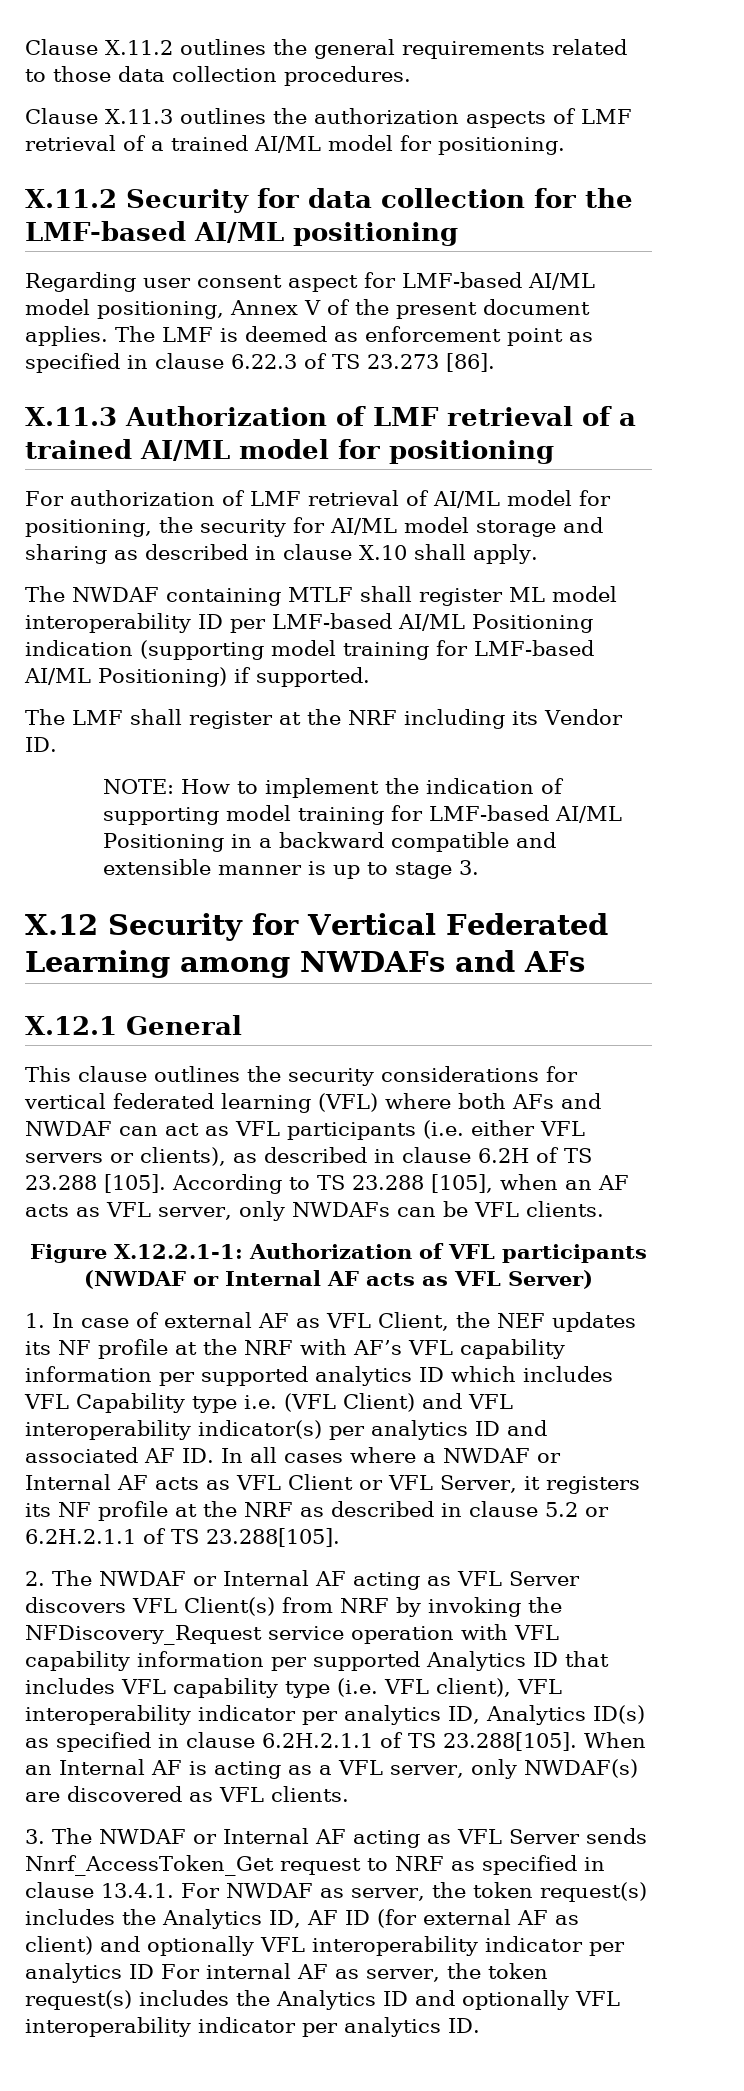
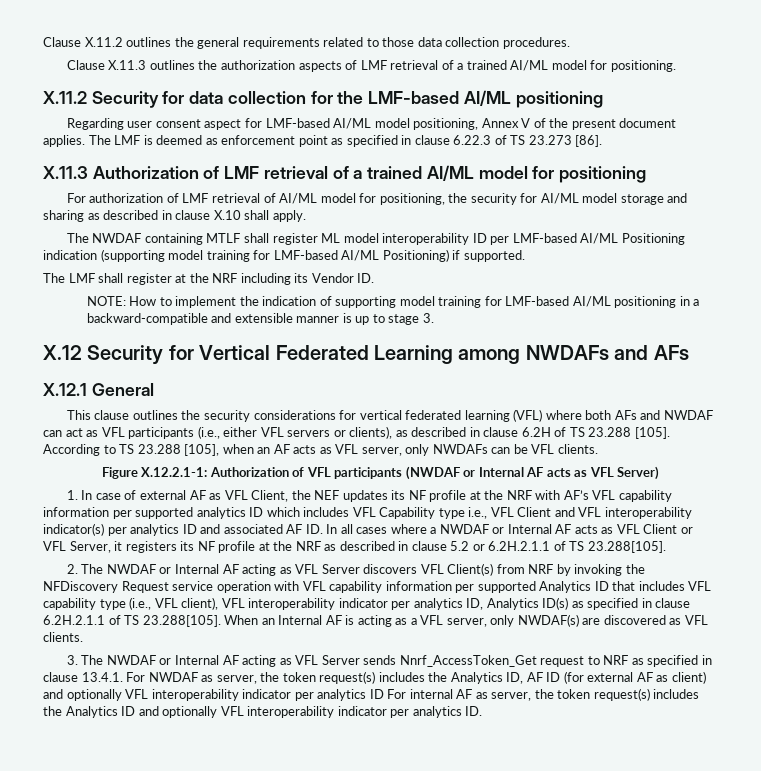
- NOTE: How to implement the indication of supporting model training for LMF-based AI/ML Positioning in a backward compatible and extensible manner is up to stage 3.
+ NOTE: How to implement the indication of supporting model training for LMF-based AI/ML positioning in a backward-compatible and extensible manner is up to stage 3.
- This clause outlines the security considerations for vertical federated learning (VFL) where both AFs and NWDAF can act as VFL participants (i.e. either VFL servers or clients), as described in clause 6.2H of TS 23.288 [105].
+ This clause outlines the security considerations for vertical federated learning (VFL) where both AFs and NWDAF can act as VFL participants (i.e., either VFL servers or clients), as described in clause 6.2H of TS 23.288 [105].
- 1. In case of external AF as VFL Client, the NEF updates its NF profile at the NRF with AF’s VFL capability information per supported analytics ID which includes VFL Capability type i.e. (VFL Client) and VFL interoperability indicator(s) per analytics ID and associated AF ID. In all cases where a NWDAF or Internal AF acts as VFL Client or VFL Server, it registers its NF profile at the NRF as described in clause 5.2 or 6.2H.2.1.1 of TS 23.288[105].
+ 1. In case of external AF as VFL Client, the NEF updates its NF profile at the NRF with AF’s VFL capability information per supported analytics ID which includes VFL Capability type i.e., VFL Client and VFL interoperability indicator(s) per analytics ID and associated AF ID. In all cases where a NWDAF or Internal AF acts as VFL Client or VFL Server, it registers its NF profile at the NRF as described in clause 5.2 or 6.2H.2.1.1 of TS 23.288[105].
- 2. The NWDAF or Internal AF acting as VFL Server discovers VFL Client(s) from NRF by invoking the NFDiscovery_Request service operation with VFL capability information per supported Analytics ID that includes VFL capability type (i.e. VFL client), VFL interoperability indicator per analytics ID, Analytics ID(s) as specified in clause 6.2H.2.1.1 of TS 23.288[105]. When an Internal AF is acting as a VFL server, only NWDAF(s) are discovered as VFL clients.
+ 2. The NWDAF or Internal AF acting as VFL Server discovers VFL Client(s) from NRF by invoking the NFDiscovery Request service operation with VFL capability information per supported Analytics ID that includes VFL capability type (i.e., VFL client), VFL interoperability indicator per analytics ID, Analytics ID(s) as specified in clause 6.2H.2.1.1 of TS 23.288[105]. When an Internal AF is acting as a VFL server, only NWDAF(s) are discovered as VFL clients.

